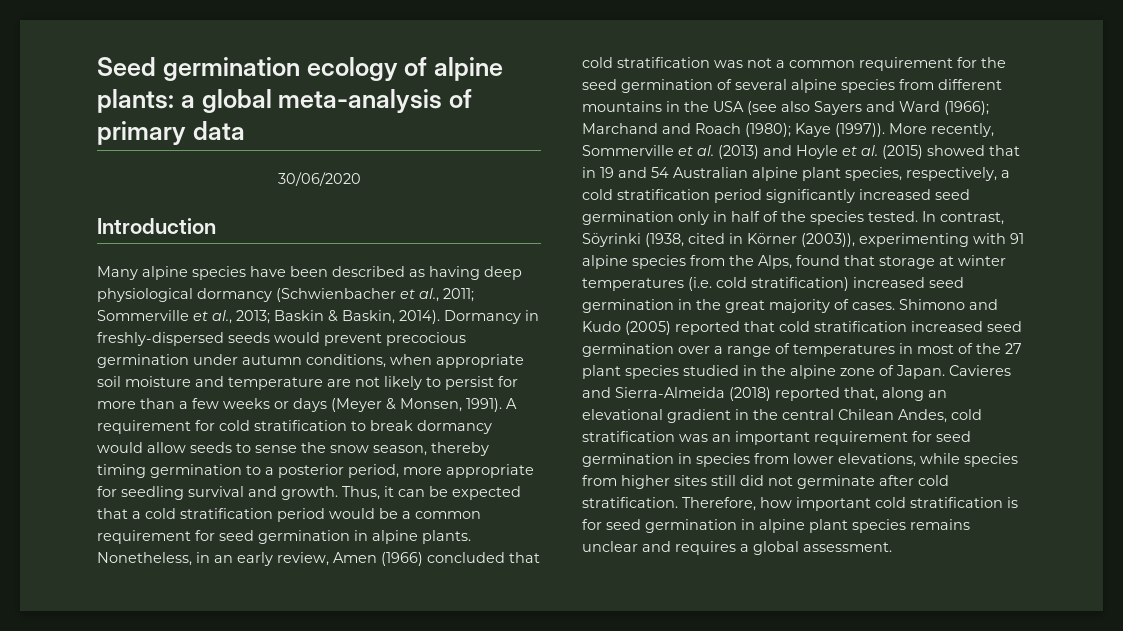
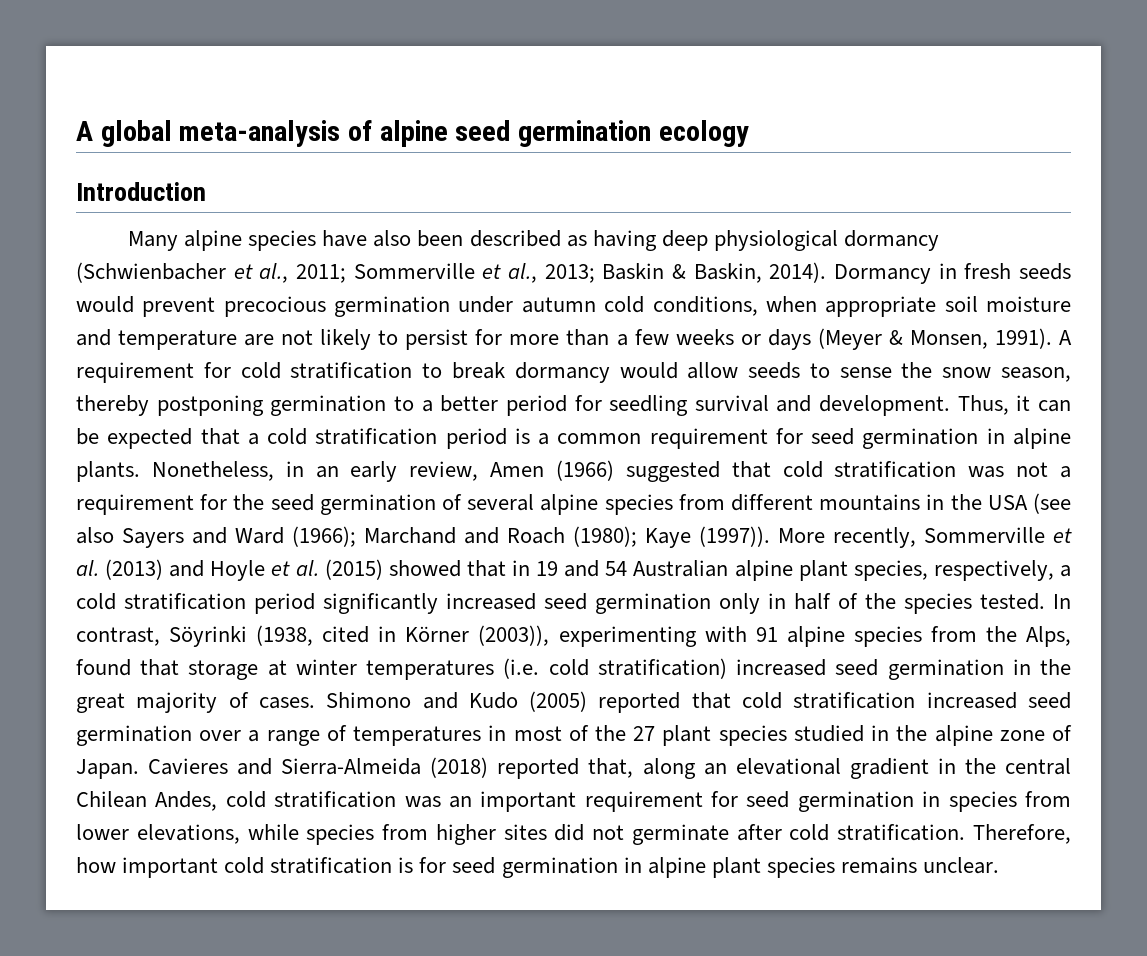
- Seed germination ecology of alpine plants: a global meta-analysis of primary data
- 30/06/2020
+ A global meta-analysis of alpine seed germination ecology
- Many alpine species have been described as having deep physiological dormancy (Schwienbacher et al., 2011; Sommerville et al., 2013; Baskin & Baskin, 2014).
+ Many alpine species have also been described as having deep physiological dormancy (Schwienbacher et al., 2011; Sommerville et al., 2013; Baskin & Baskin, 2014).
- Dormancy in freshly-dispersed seeds would prevent precocious germination under autumn conditions, when appropriate soil moisture and temperature are not likely to persist for more than a few weeks or days (Meyer & Monsen, 1991).
+ Dormancy in fresh seeds would prevent precocious germination under autumn cold conditions, when appropriate soil moisture and temperature are not likely to persist for more than a few weeks or days (Meyer & Monsen, 1991).
- A requirement for cold stratification to break dormancy would allow seeds to sense the snow season, thereby timing germination to a posterior period, more appropriate for seedling survival and growth.
+ A requirement for cold stratification to break dormancy would allow seeds to sense the snow season, thereby postponing germination to a better period for seedling survival and development.
- Thus, it can be expected that a cold stratification period would be a common requirement for seed germination in alpine plants.
+ Thus, it can be expected that a cold stratification period is a common requirement for seed germination in alpine plants.
- Nonetheless, in an early review, Amen (1966) concluded that cold stratification was not a common requirement for the seed germination of several alpine species from different mountains in the USA (see also Sayers and Ward (1966); Marchand and Roach (1980); Kaye (1997)).
+ Nonetheless, in an early review, Amen (1966) suggested that cold stratification was not a requirement for the seed germination of several alpine species from different mountains in the USA (see also Sayers and Ward (1966); Marchand and Roach (1980); Kaye (1997)).
- Cavieres and Sierra-Almeida (2018) reported that, along an elevational gradient in the central Chilean Andes, cold stratification was an important requirement for seed germination in species from lower elevations, while species from higher sites still did not germinate after cold stratification.
+ Cavieres and Sierra-Almeida (2018) reported that, along an elevational gradient in the central Chilean Andes, cold stratification was an important requirement for seed germination in species from lower elevations, while species from higher sites did not germinate after cold stratification.
- Therefore, how important cold stratification is for seed germination in alpine plant species remains unclear and requires a global assessment.
+ Therefore, how important cold stratification is for seed germination in alpine plant species remains unclear.

